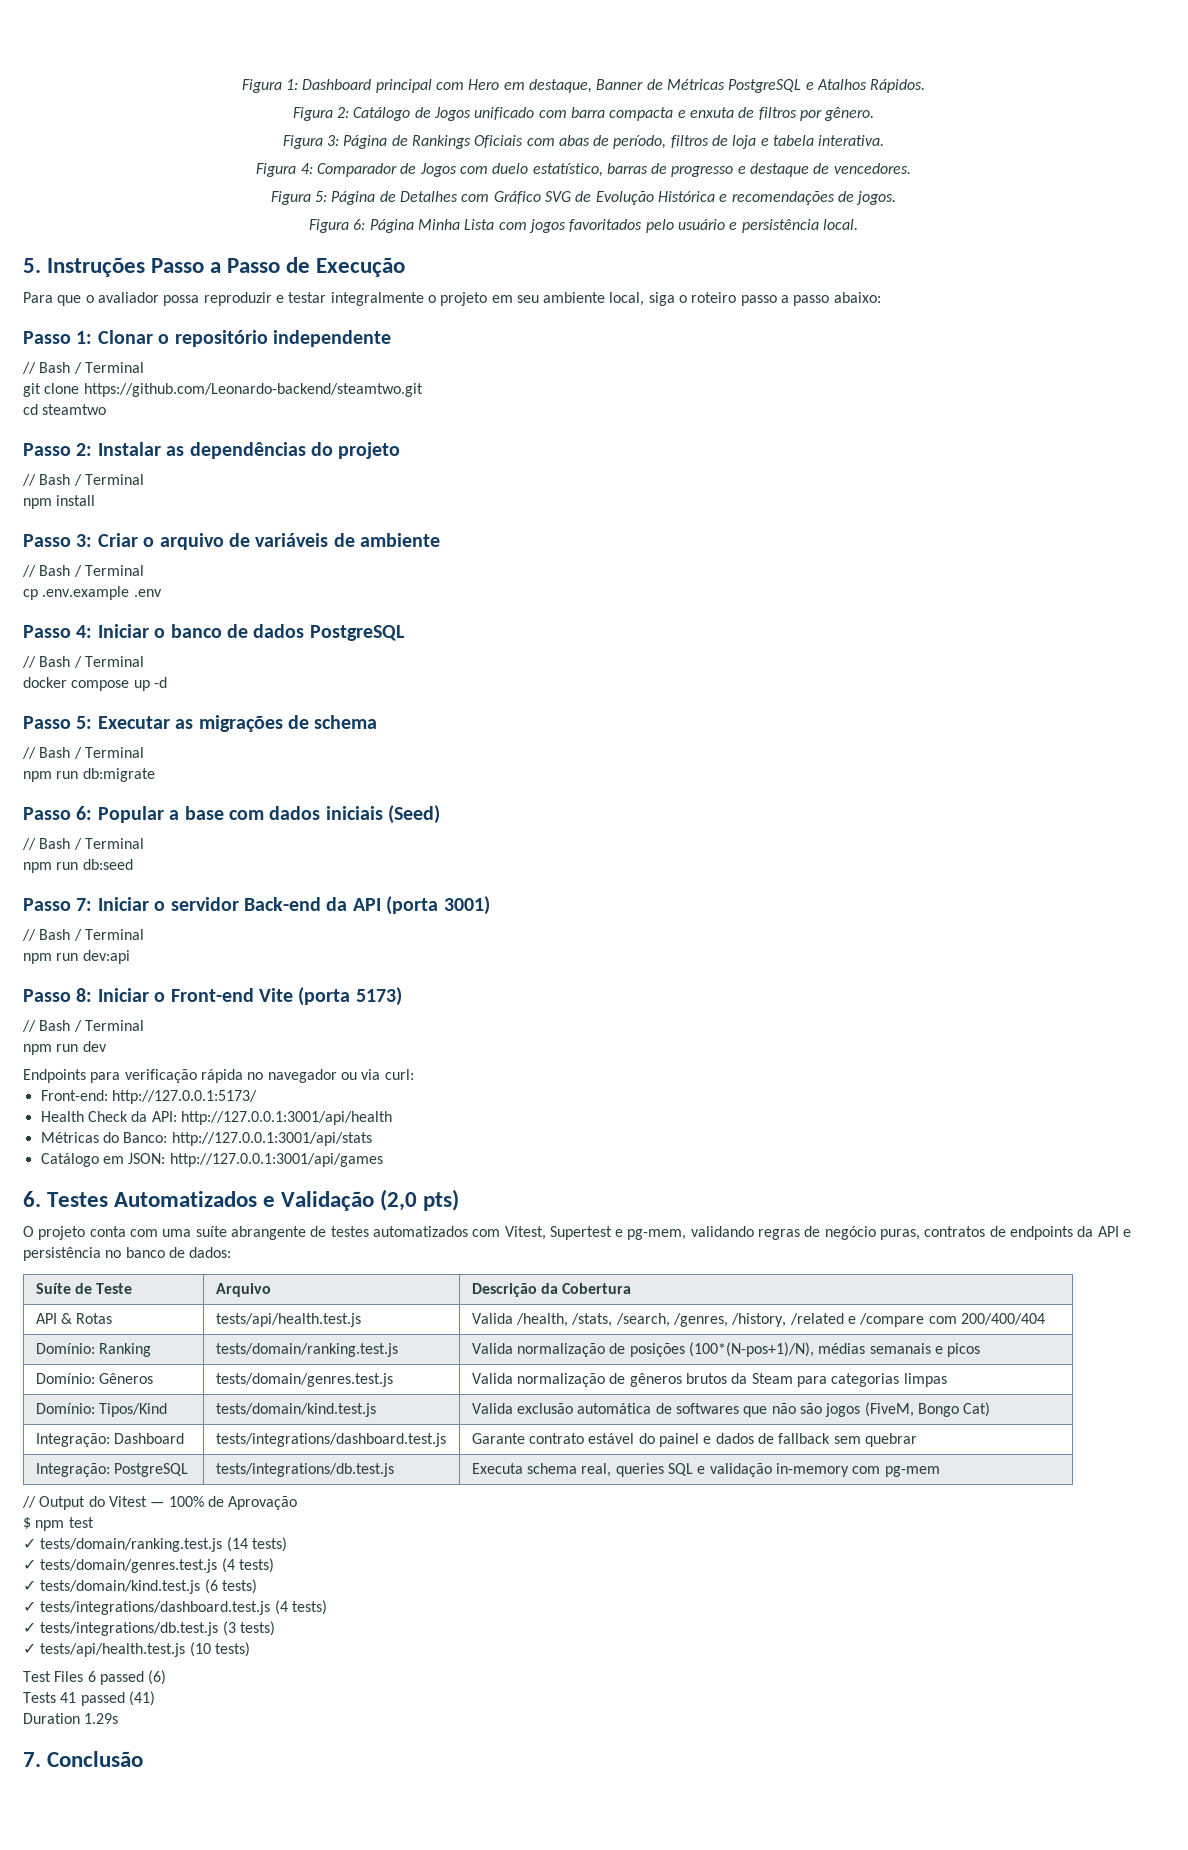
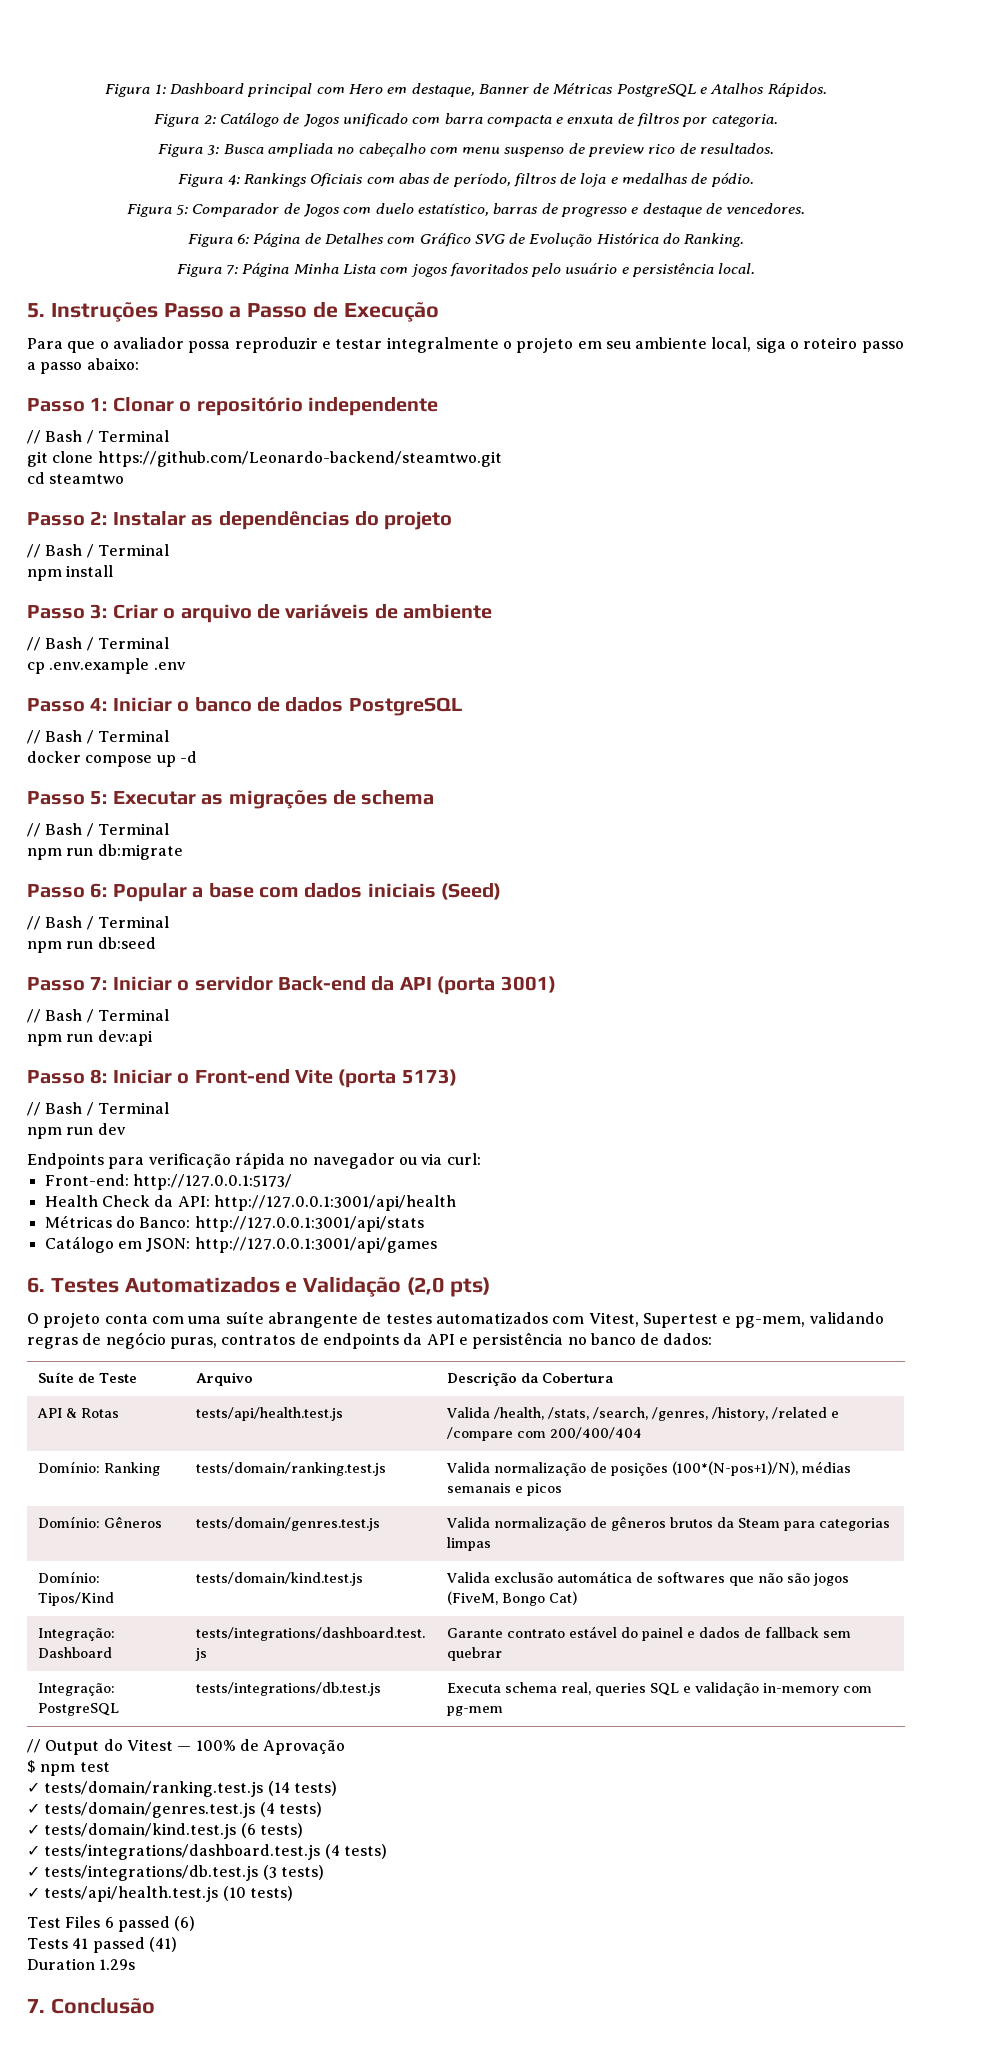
- Figura 2: Catálogo de Jogos unificado com barra compacta e enxuta de filtros por gênero.
+ Figura 2: Catálogo de Jogos unificado com barra compacta e enxuta de filtros por categoria.
- Figura 3: Página de Rankings Oficiais com abas de período, filtros de loja e tabela interativa.
- Figura 4: Comparador de Jogos com duelo estatístico, barras de progresso e destaque de vencedores.
+ Figura 3: Busca ampliada no cabeçalho com menu suspenso de preview rico de resultados.
+ Figura 4: Rankings Oficiais com abas de período, filtros de loja e medalhas de pódio.
+ Figura 5: Comparador de Jogos com duelo estatístico, barras de progresso e destaque de vencedores.
- Figura 5: Página de Detalhes com Gráfico SVG de Evolução Histórica e recomendações de jogos.
- Figura 6: Página Minha Lista com jogos favoritados pelo usuário e persistência local.
+ Figura 6: Página de Detalhes com Gráfico SVG de Evolução Histórica do Ranking.
+ Figura 7: Página Minha Lista com jogos favoritados pelo usuário e persistência local.

